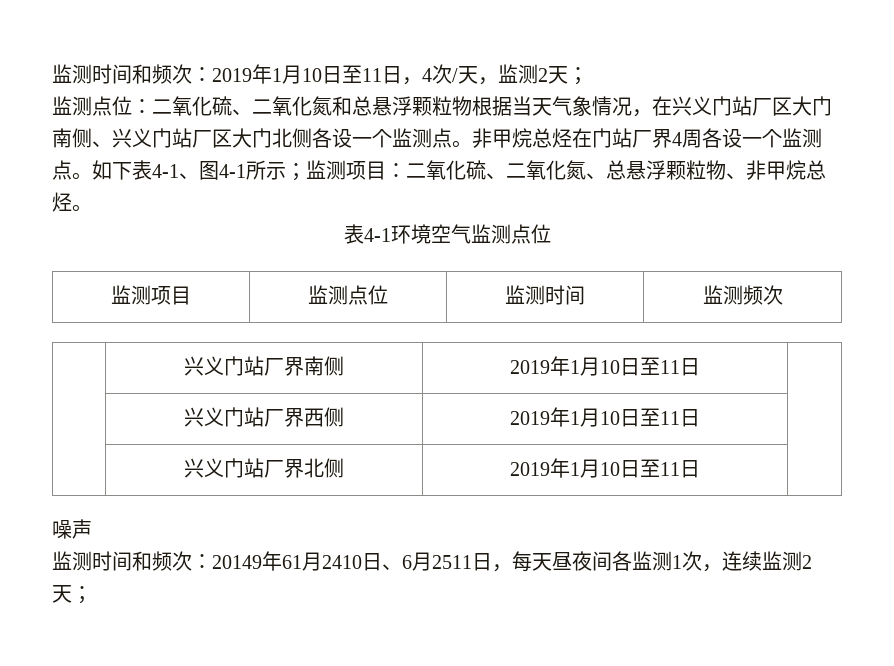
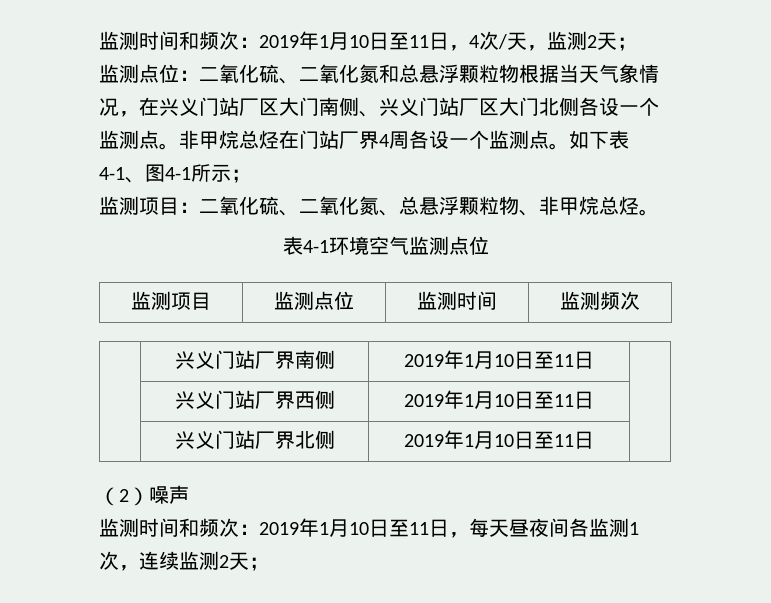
- 如下表4-1、图4-1所示；监测项目：二氧化硫、二氧化氮、总悬浮颗粒物、非甲烷总烃。
+ 如下表4-1、图4-1所示；
+ 监测项目：二氧化硫、二氧化氮、总悬浮颗粒物、非甲烷总烃。
- 噪声
+ （2）噪声
- 监测时间和频次：20149年61月2410日、6月2511日，每天昼夜间各监测1次，连续监测2天；
+ 监测时间和频次：2019年1月10日至11日，每天昼夜间各监测1次，连续监测2天；

